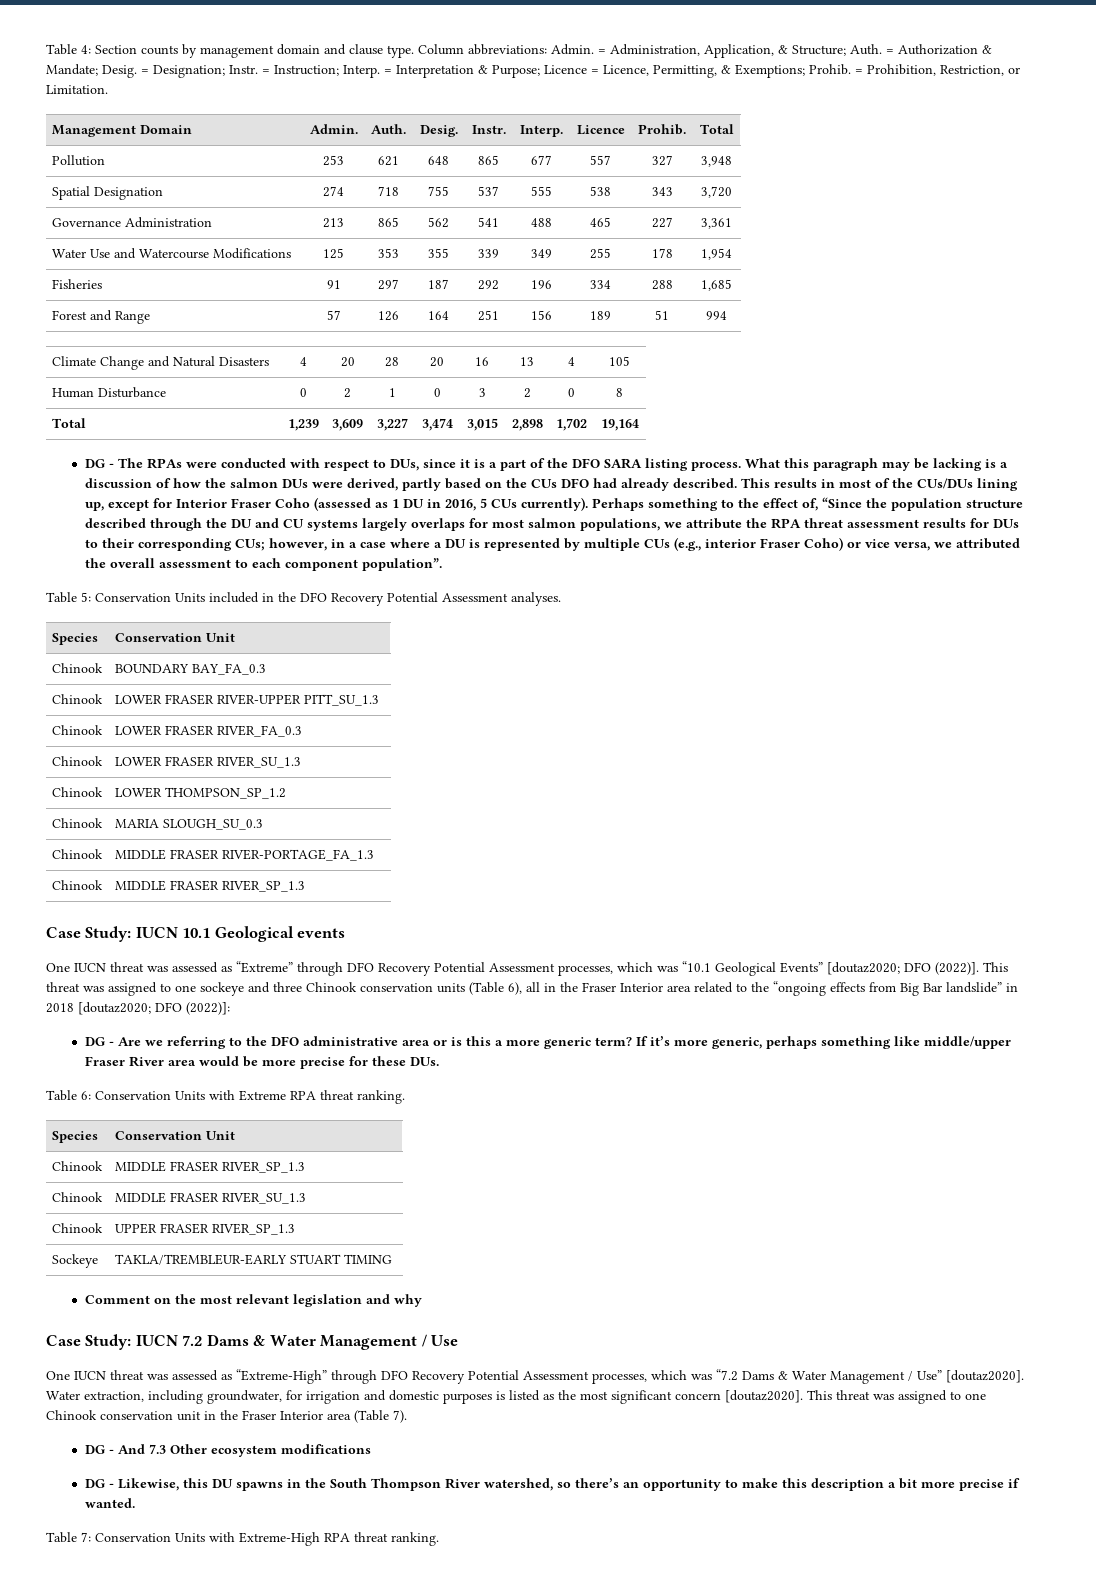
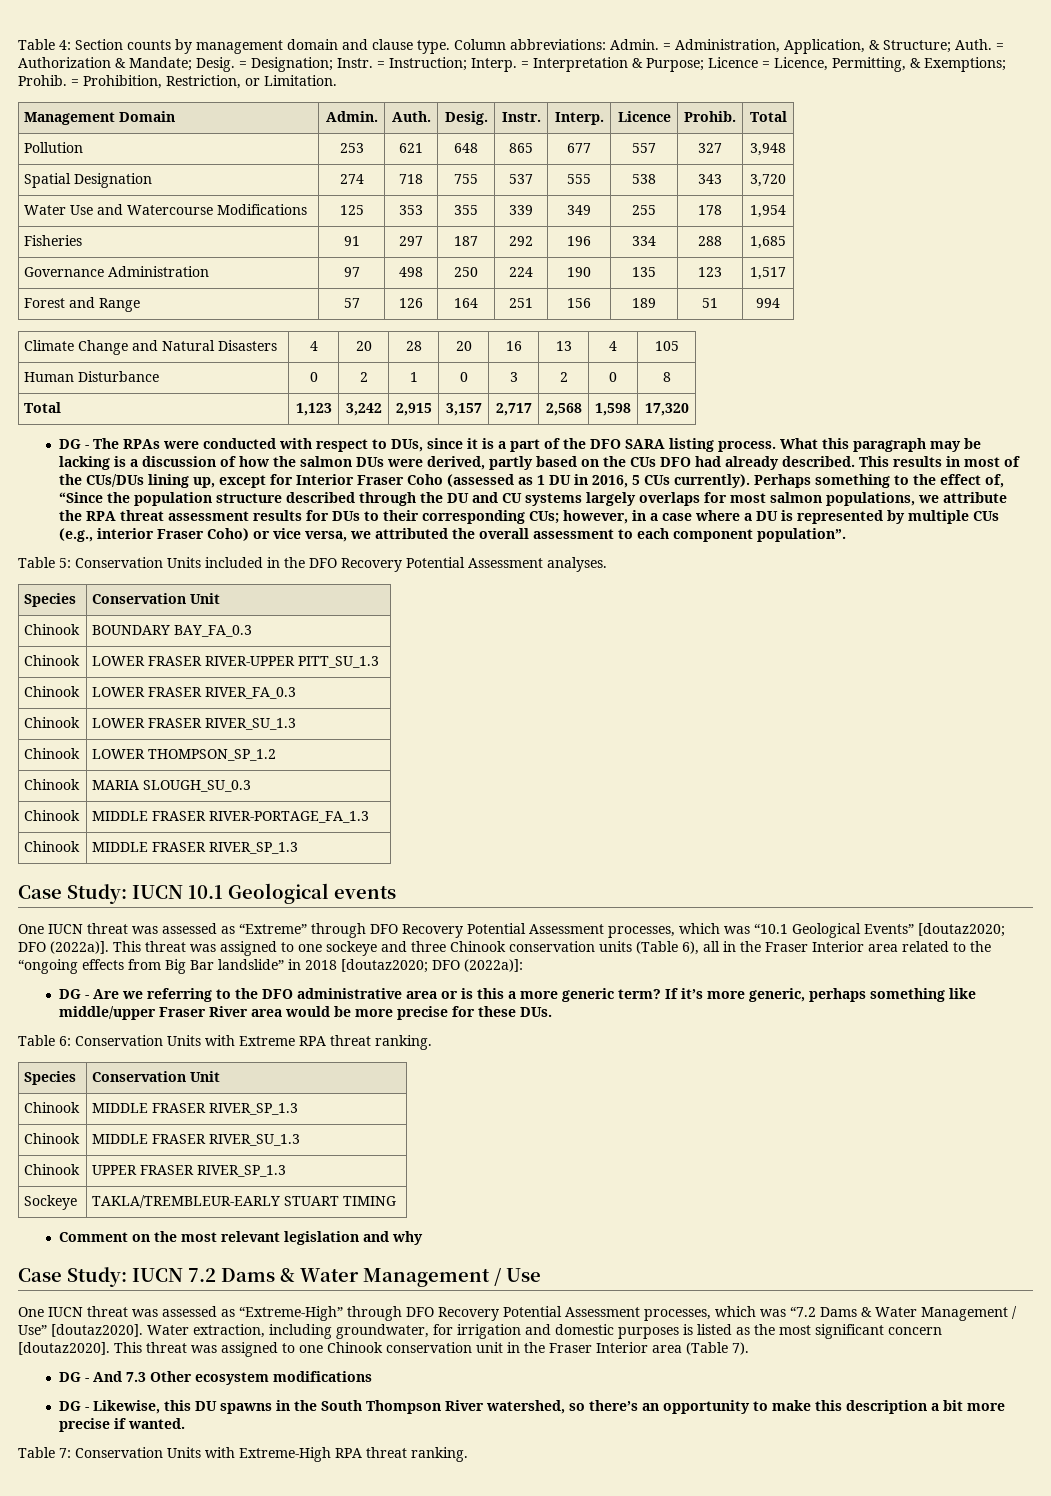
- Governance Administration | 213 | 865 | 562 | 541 | 488 | 465 | 227 | 3,361
+ Governance Administration | 97 | 498 | 250 | 224 | 190 | 135 | 123 | 1,517
- Total | 1,239 | 3,609 | 3,227 | 3,474 | 3,015 | 2,898 | 1,702 | 19,164
+ Total | 1,123 | 3,242 | 2,915 | 3,157 | 2,717 | 2,568 | 1,598 | 17,320
- One IUCN threat was assessed as “Extreme” through DFO Recovery Potential Assessment processes, which was “10.1 Geological Events” [doutaz2020; DFO (2022)].
+ One IUCN threat was assessed as “Extreme” through DFO Recovery Potential Assessment processes, which was “10.1 Geological Events” [doutaz2020; DFO (2022a)].
- This threat was assigned to one sockeye and three Chinook conservation units (Table 6), all in the Fraser Interior area related to the “ongoing effects from Big Bar landslide” in 2018 [doutaz2020; DFO (2022)]:
+ This threat was assigned to one sockeye and three Chinook conservation units (Table 6), all in the Fraser Interior area related to the “ongoing effects from Big Bar landslide” in 2018 [doutaz2020; DFO (2022a)]:

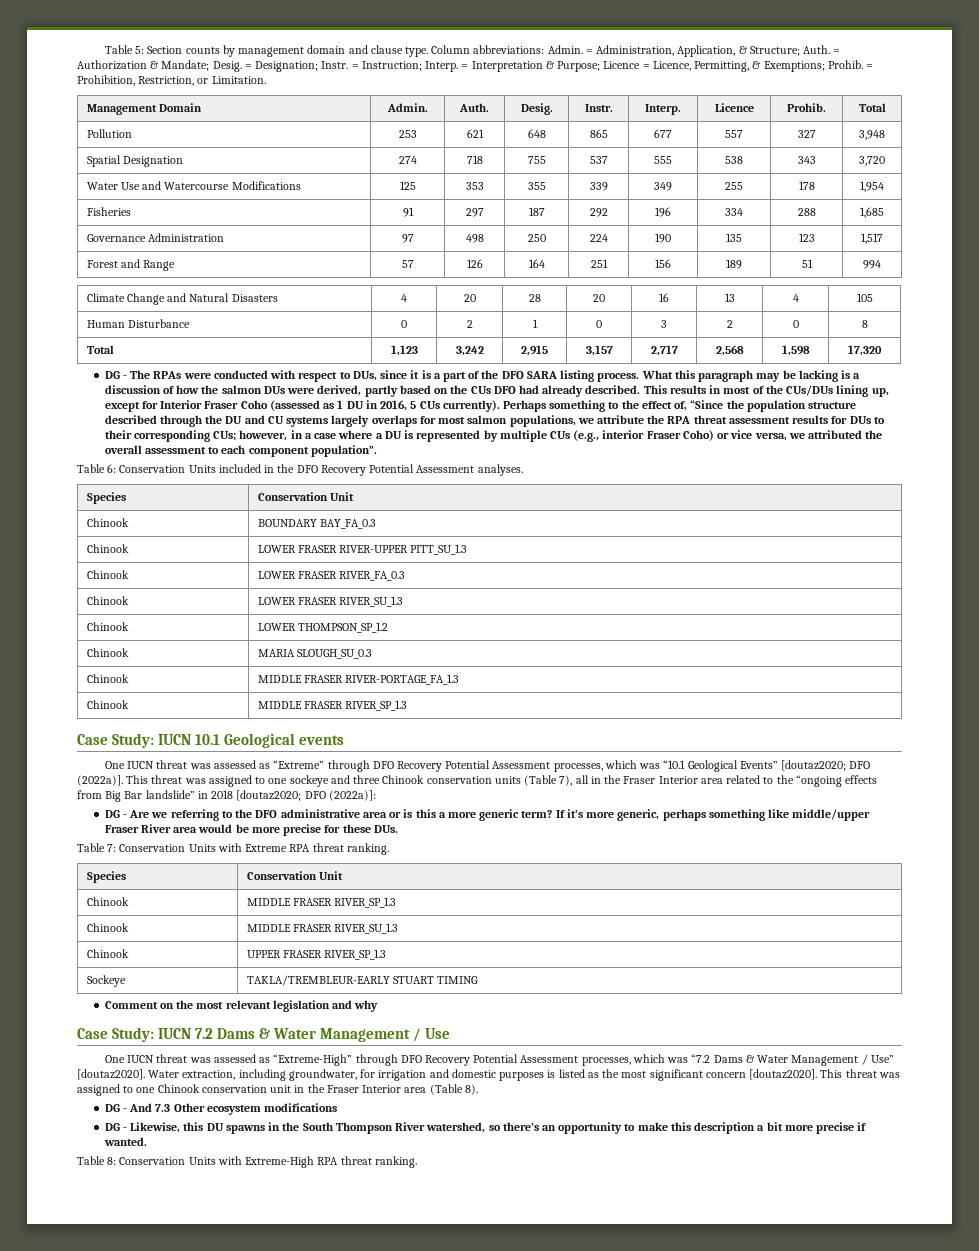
- Table 4: Section counts by management domain and clause type.
+ Table 5: Section counts by management domain and clause type.
- Table 5: Conservation Units included in the DFO Recovery Potential Assessment analyses.
+ Table 6: Conservation Units included in the DFO Recovery Potential Assessment analyses.
- This threat was assigned to one sockeye and three Chinook conservation units (Table 6), all in the Fraser Interior area related to the “ongoing effects from Big Bar landslide” in 2018 [doutaz2020; DFO (2022a)]:
+ This threat was assigned to one sockeye and three Chinook conservation units (Table 7), all in the Fraser Interior area related to the “ongoing effects from Big Bar landslide” in 2018 [doutaz2020; DFO (2022a)]:
- Table 6: Conservation Units with Extreme RPA threat ranking.
+ Table 7: Conservation Units with Extreme RPA threat ranking.
- This threat was assigned to one Chinook conservation unit in the Fraser Interior area (Table 7).
+ This threat was assigned to one Chinook conservation unit in the Fraser Interior area (Table 8).
- Table 7: Conservation Units with Extreme-High RPA threat ranking.
+ Table 8: Conservation Units with Extreme-High RPA threat ranking.

